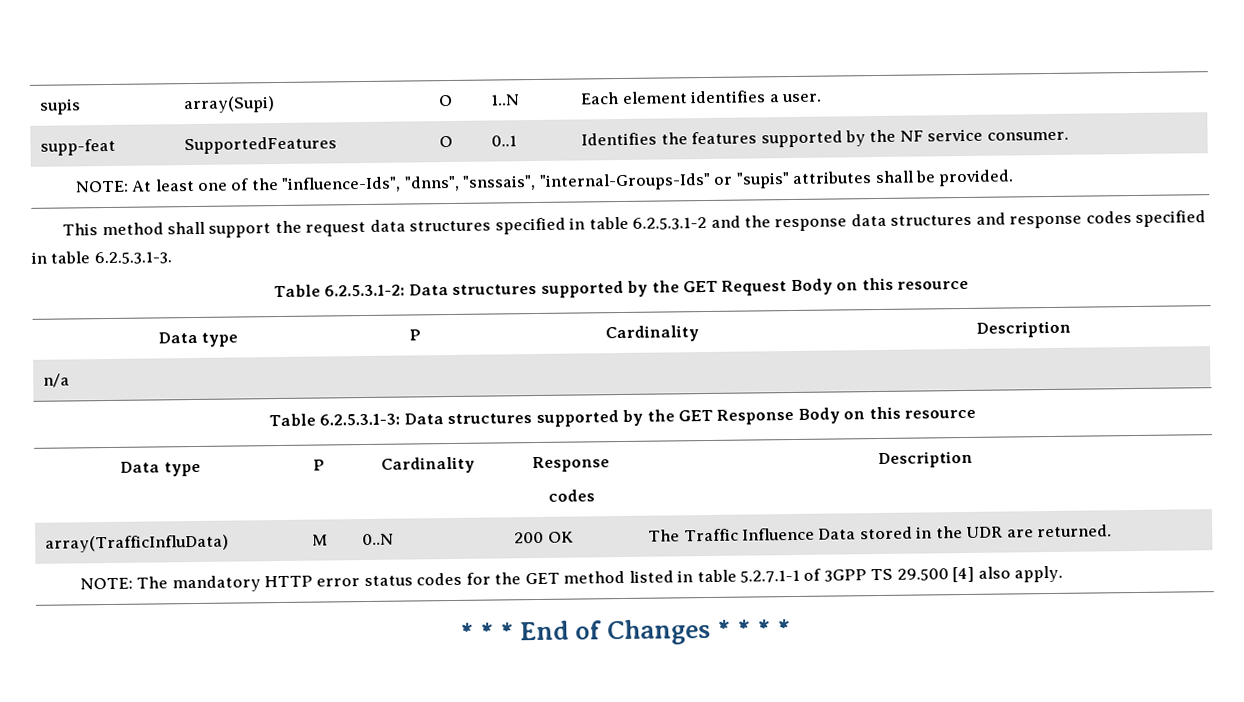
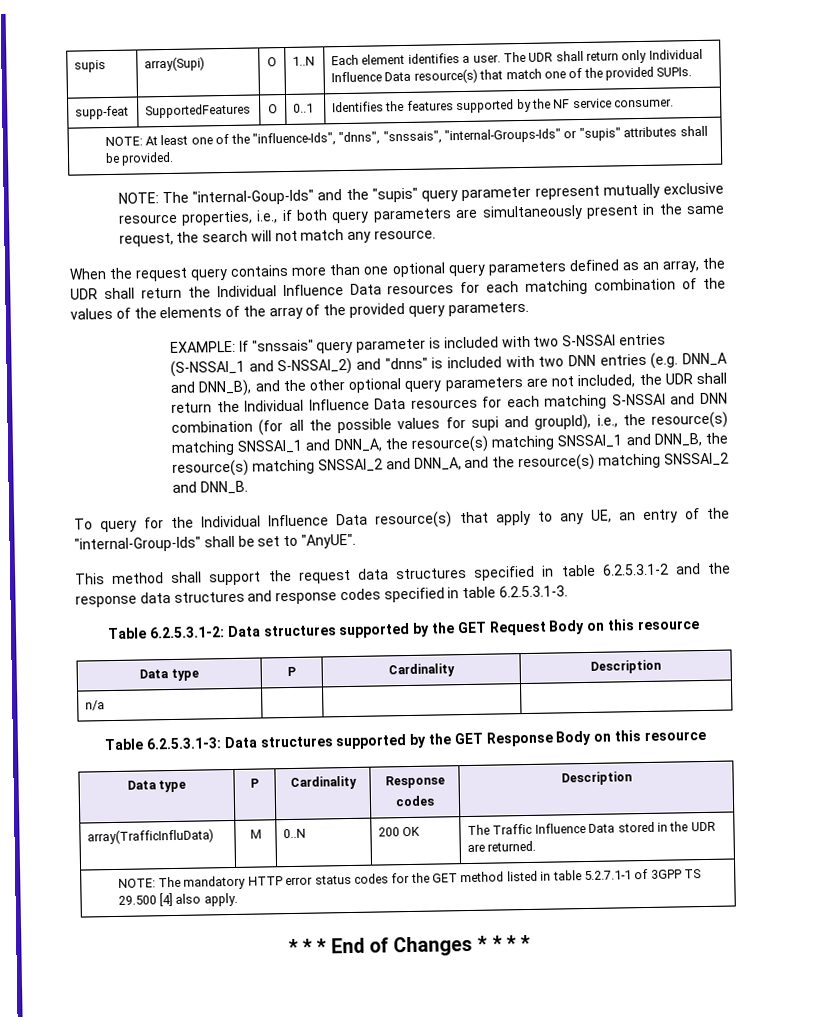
- supis | array(Supi) | O | 1..N | Each element identifies a user.
+ supis | array(Supi) | O | 1..N | Each element identifies a user. The UDR shall return only Individual Influence Data resource(s) that match one of the provided SUPIs.
+ NOTE: The "internal-Goup-Ids" and the "supis" query parameter represent mutually exclusive resource properties, i.e., if both query parameters are simultaneously present in the same request, the search will not match any resource.
+ When the request query contains more than one optional query parameters defined as an array, the UDR shall return the Individual Influence Data resources for each matching combination of the values of the elements of the array of the provided query parameters.
+ EXAMPLE: If "snssais" query parameter is included with two S-NSSAI entries (S-NSSAI_1 and S-NSSAI_2) and "dnns" is included with two DNN entries (e.g. DNN_A and DNN_B), and the other optional query parameters are not included, the UDR shall return the Individual Influence Data resources for each matching S-NSSAI and DNN combination (for all the possible values for supi and groupId), i.e., the resource(s) matching SNSSAI_1 and DNN_A, the resource(s) matching SNSSAI_1 and DNN_B, the resource(s) matching SNSSAI_2 and DNN_A, and the resource(s) matching SNSSAI_2 and DNN_B.
+ To query for the Individual Influence Data resource(s) that apply to any UE, an entry of the "internal-Group-Ids" shall be set to "AnyUE".

